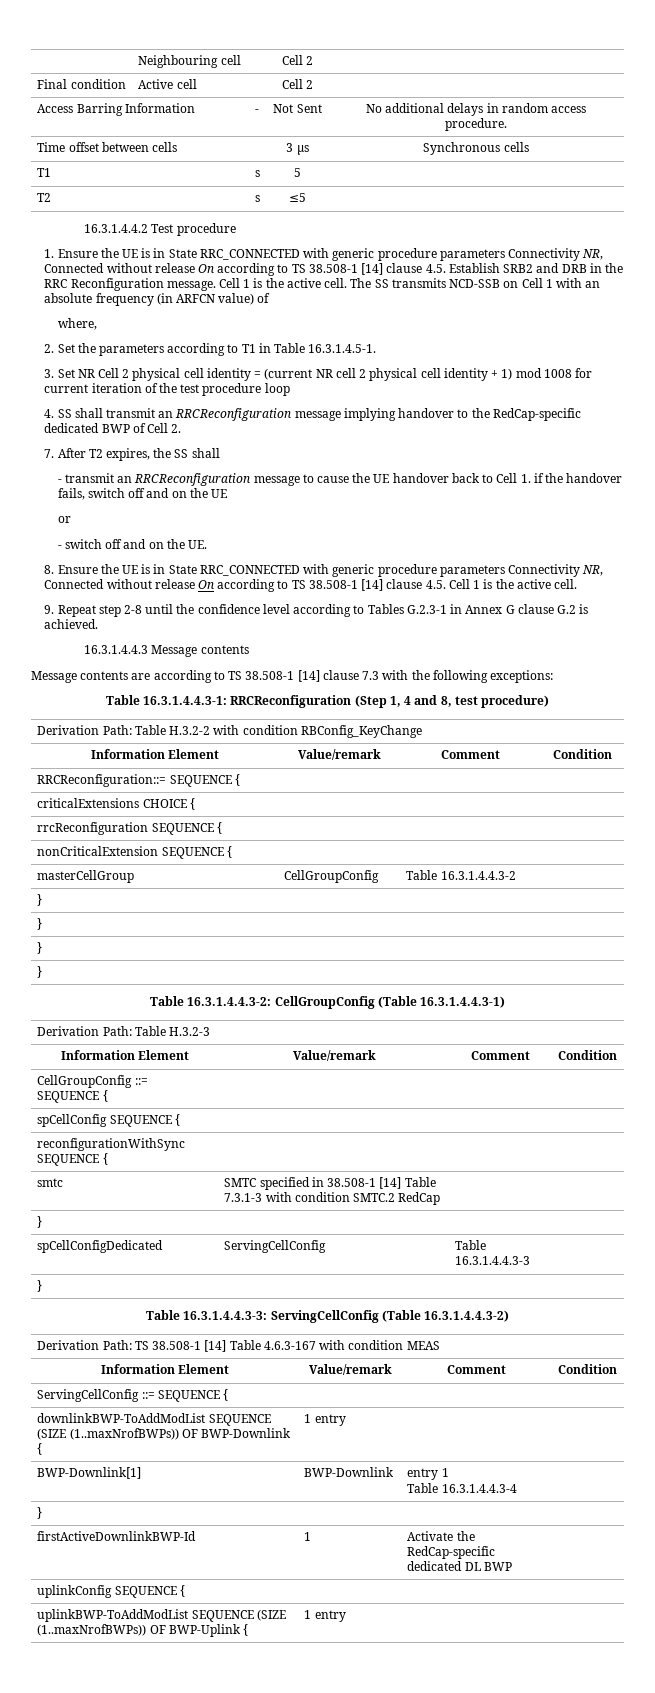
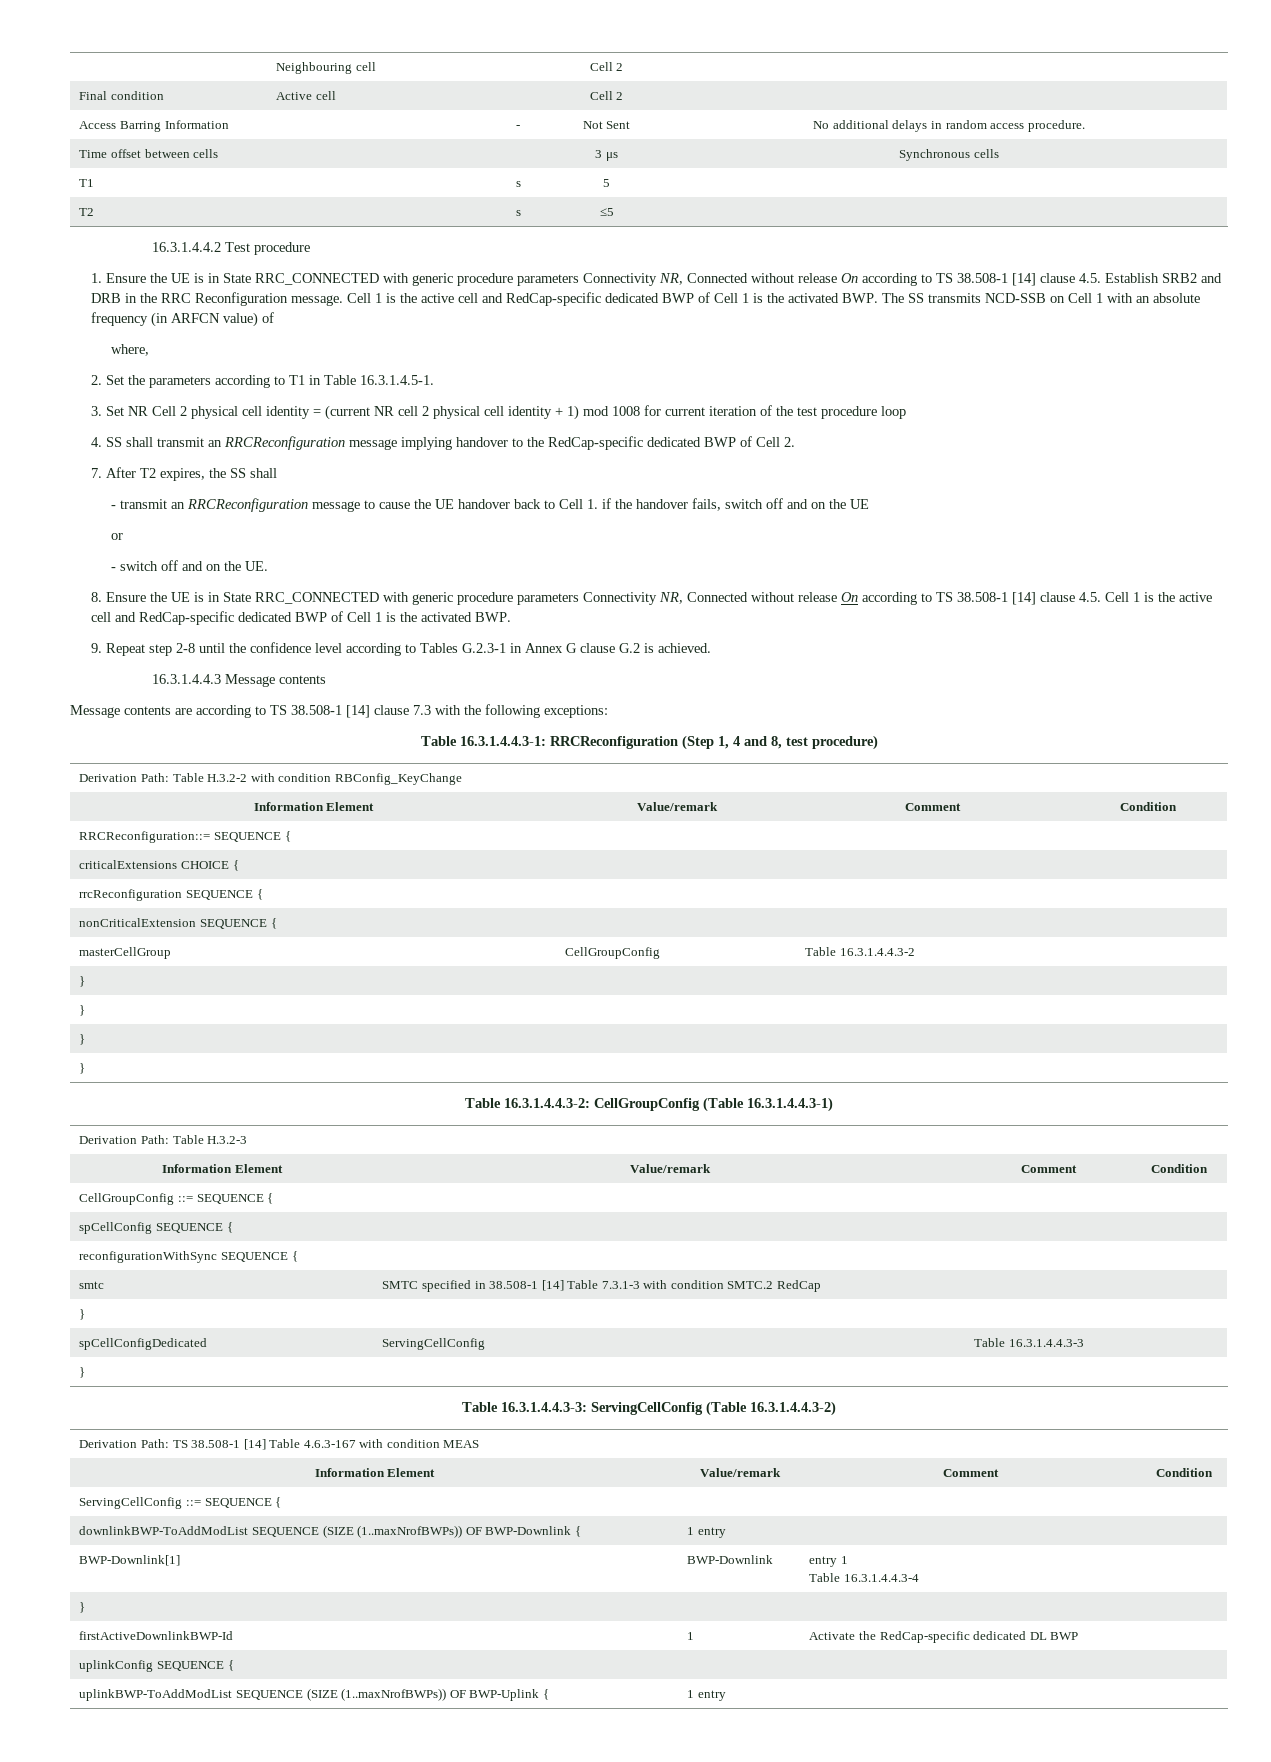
- Cell 1 is the active cell. The SS transmits NCD-SSB on Cell 1 with an absolute frequency (in ARFCN value) of
+ Cell 1 is the active cell and RedCap-specific dedicated BWP of Cell 1 is the activated BWP. The SS transmits NCD-SSB on Cell 1 with an absolute frequency (in ARFCN value) of
- 8. Ensure the UE is in State RRC_CONNECTED with generic procedure parameters Connectivity NR, Connected without release On according to TS 38.508-1 [14] clause 4.5. Cell 1 is the active cell.
+ 8. Ensure the UE is in State RRC_CONNECTED with generic procedure parameters Connectivity NR, Connected without release On according to TS 38.508-1 [14] clause 4.5. Cell 1 is the active cell and RedCap-specific dedicated BWP of Cell 1 is the activated BWP.

